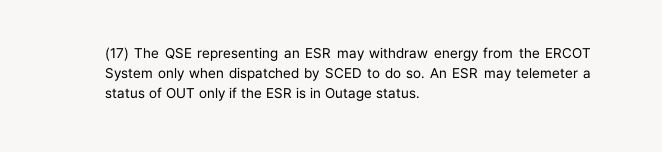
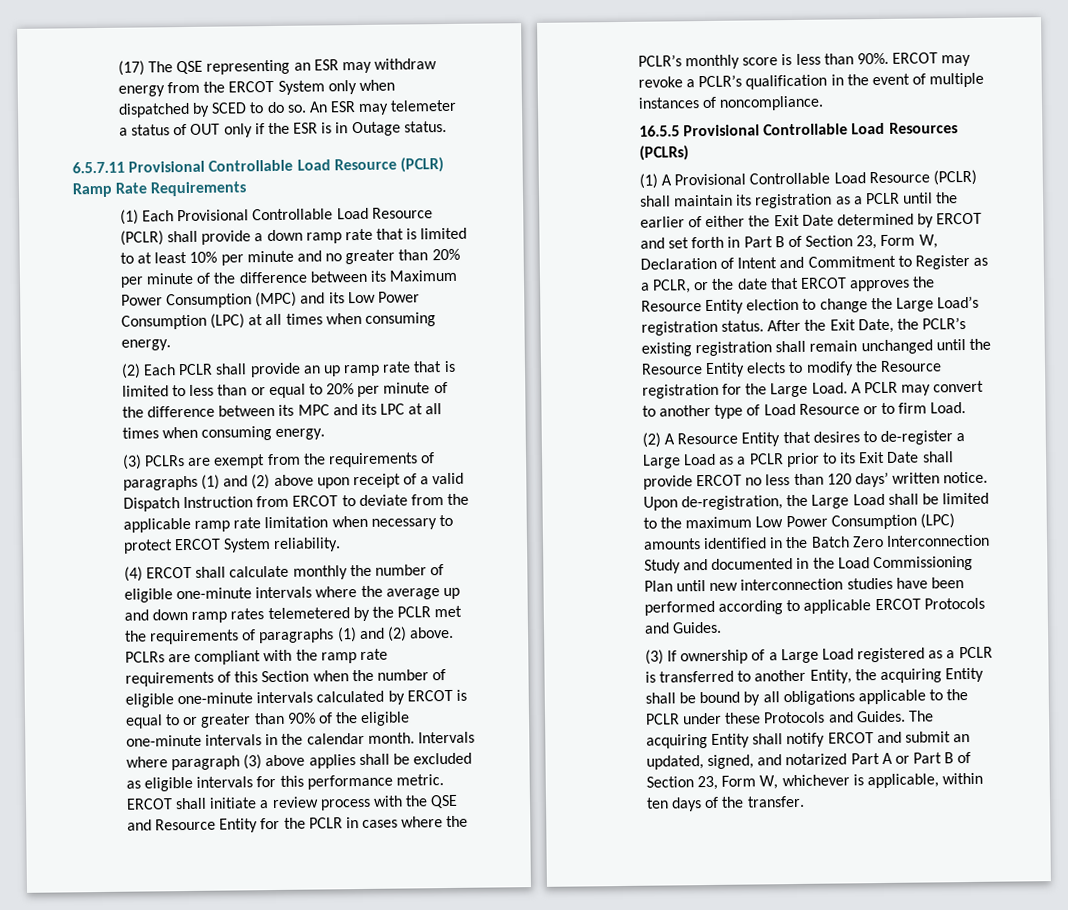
+ 6.5.7.11 Provisional Controllable Load Resource (PCLR) Ramp Rate Requirements
+ (1) Each Provisional Controllable Load Resource (PCLR) shall provide a down ramp rate that is limited to at least 10% per minute and no greater than 20% per minute of the difference between its Maximum Power Consumption (MPC) and its Low Power Consumption (LPC) at all times when consuming energy.
+ (2) Each PCLR shall provide an up ramp rate that is limited to less than or equal to 20% per minute of the difference between its MPC and its LPC at all times when consuming energy.
+ (3) PCLRs are exempt from the requirements of paragraphs (1) and (2) above upon receipt of a valid Dispatch Instruction from ERCOT to deviate from the applicable ramp rate limitation when necessary to protect ERCOT System reliability.
+ (4) ERCOT shall calculate monthly the number of eligible one-minute intervals where the average up and down ramp rates telemetered by the PCLR met the requirements of paragraphs (1) and (2) above. PCLRs are compliant with the ramp rate requirements of this Section when the number of eligible one-minute intervals calculated by ERCOT is equal to or greater than 90% of the eligible one-minute intervals in the calendar month. Intervals where paragraph (3) above applies shall be excluded as eligible intervals for this performance metric. ERCOT shall initiate a review process with the QSE and Resource Entity for the PCLR in cases where the PCLR’s monthly score is less than 90%. ERCOT may revoke a PCLR’s qualification in the event of multiple instances of noncompliance.
+ 16.5.5 Provisional Controllable Load Resources (PCLRs)
+ (1) A Provisional Controllable Load Resource (PCLR) shall maintain its registration as a PCLR until the earlier of either the Exit Date determined by ERCOT and set forth in Part B of Section 23, Form W, Declaration of Intent and Commitment to Register as a PCLR, or the date that ERCOT approves the Resource Entity election to change the Large Load’s registration status. After the Exit Date, the PCLR’s existing registration shall remain unchanged until the Resource Entity elects to modify the Resource registration for the Large Load. A PCLR may convert to another type of Load Resource or to firm Load.
+ (2) A Resource Entity that desires to de-register a Large Load as a PCLR prior to its Exit Date shall provide ERCOT no less than 120 days’ written notice. Upon de-registration, the Large Load shall be limited to the maximum Low Power Consumption (LPC) amounts identified in the Batch Zero Interconnection Study and documented in the Load Commissioning Plan until new interconnection studies have been performed according to applicable ERCOT Protocols and Guides.
+ (3) If ownership of a Large Load registered as a PCLR is transferred to another Entity, the acquiring Entity shall be bound by all obligations applicable to the PCLR under these Protocols and Guides. The acquiring Entity shall notify ERCOT and submit an updated, signed, and notarized Part A or Part B of Section 23, Form W, whichever is applicable, within ten days of the transfer.

